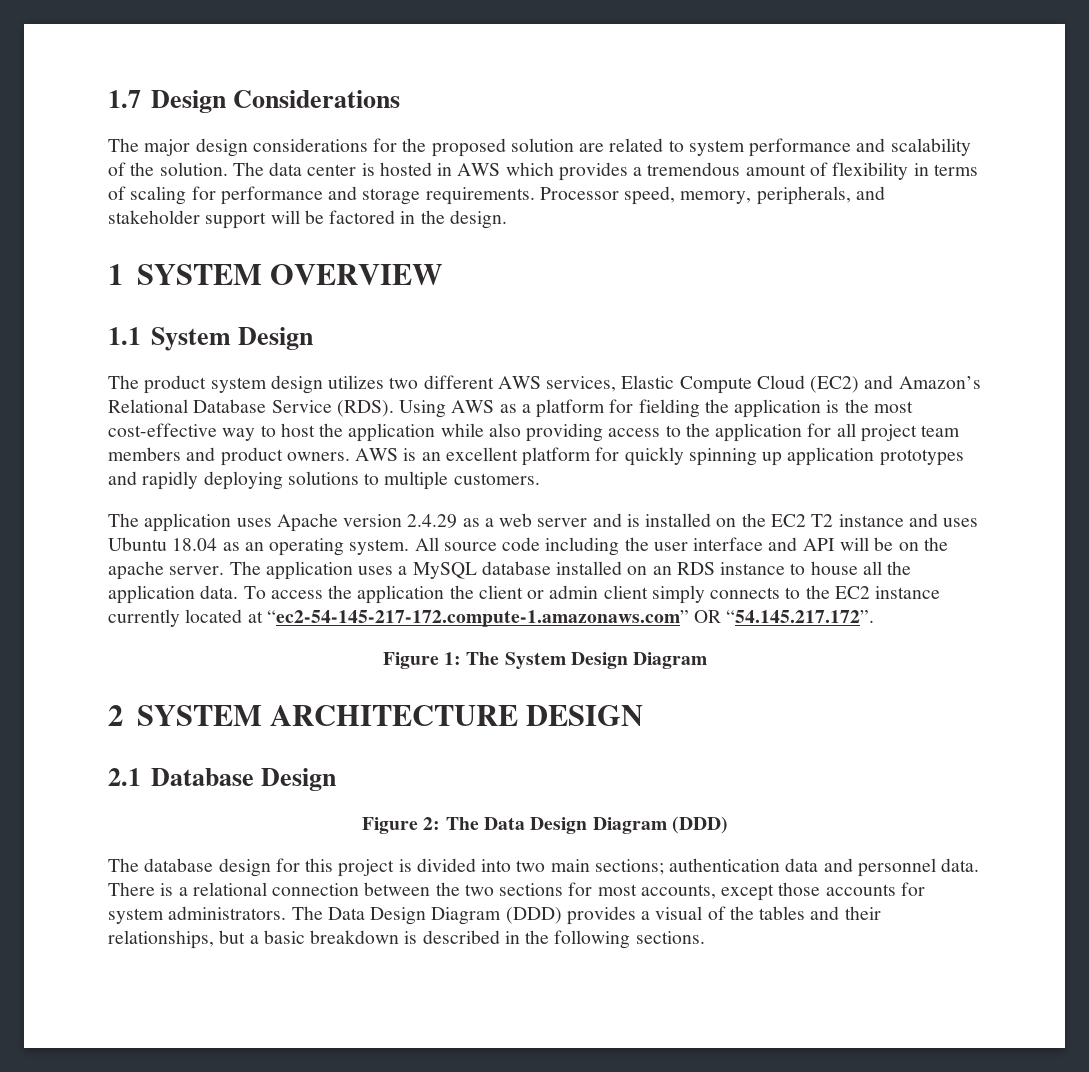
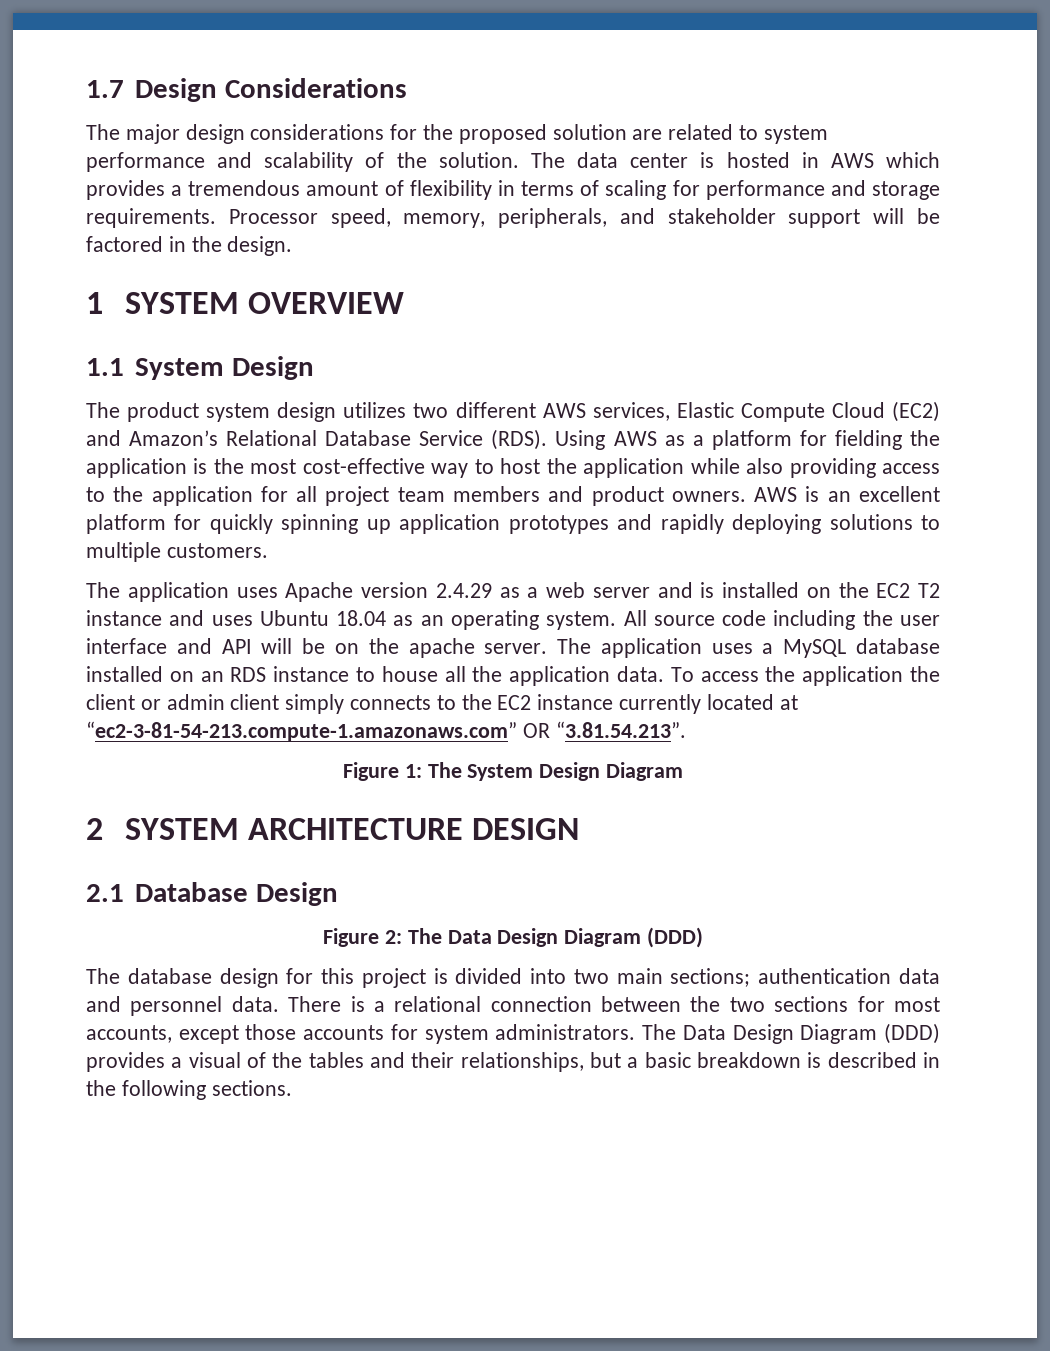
- To access the application the client or admin client simply connects to the EC2 instance currently located at “ec2-54-145-217-172.compute-1.amazonaws.com” OR “54.145.217.172”.
+ To access the application the client or admin client simply connects to the EC2 instance currently located at “ec2-3-81-54-213.compute-1.amazonaws.com” OR “3.81.54.213”.

